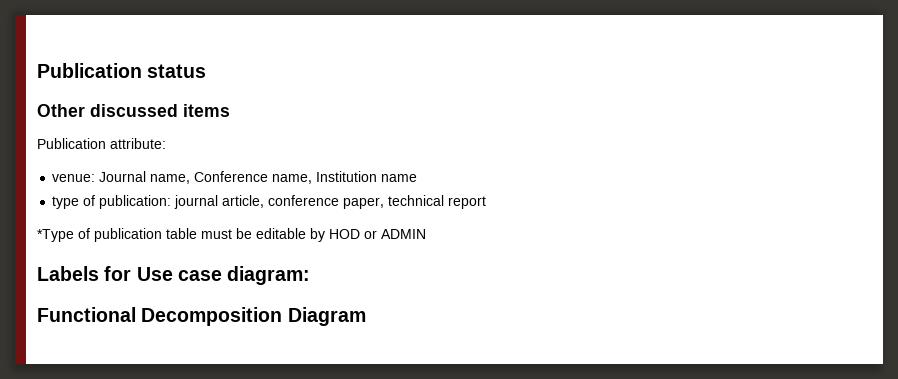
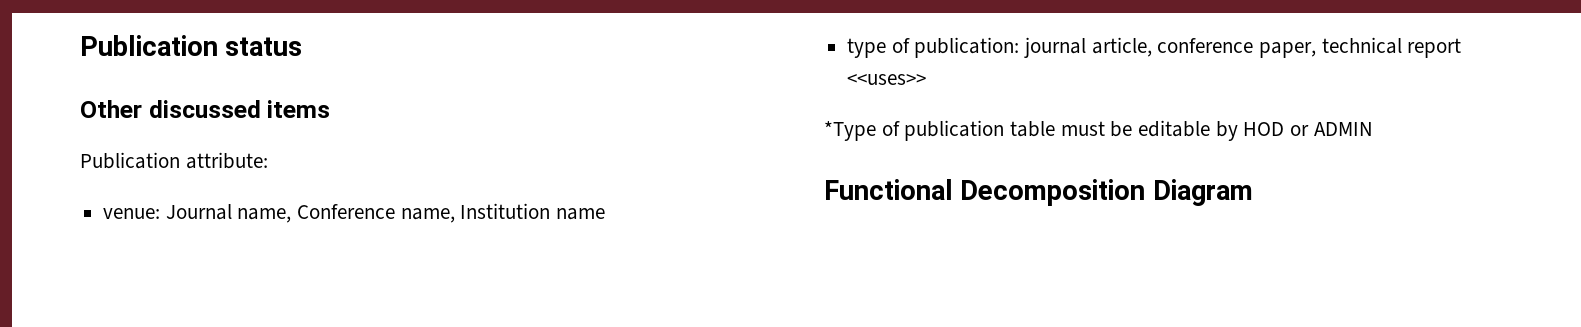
- type of publication: journal article, conference paper, technical report
+ type of publication: journal article, conference paper, technical report <<uses>>
- Labels for Use case diagram:

